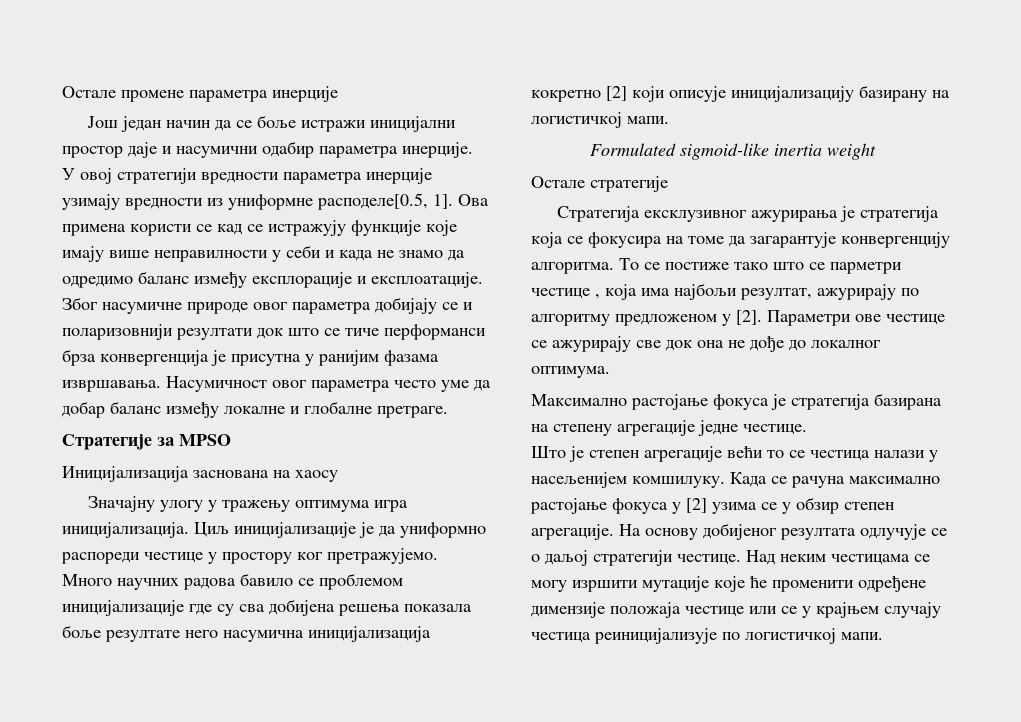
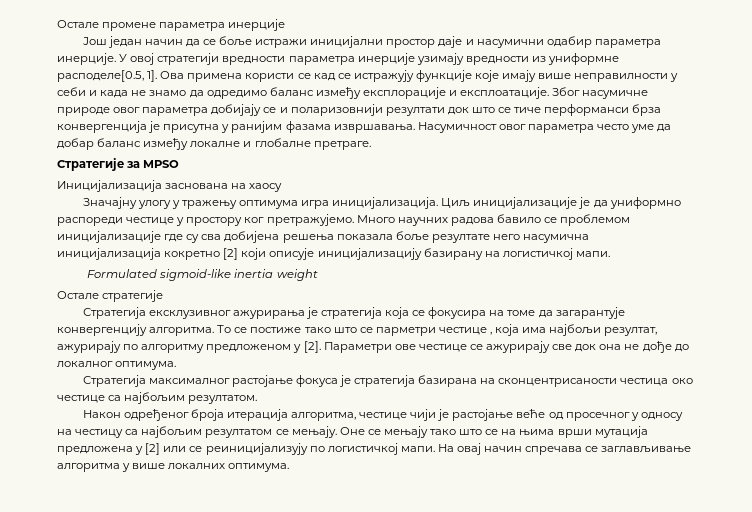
- Максимално растојање фокуса је стратегија базирана на степену агрегације једне честице.
- Што је степен агрегације већи то се честица налази у насељенијем комшилуку. Када се рачуна максимално растојање фокуса у [2] узима се у обзир степен агрегације. На основу добијеног резултата одлучује се о даљој стратегији честице. Над неким честицама се могу изршити мутације које ће променити одређене димензије положаја честице или се у крајњем случају честица реиницијализује по логистичкој мапи.
+ Стратегија максималног растојање фокуса је стратегија базирана на сконцентрисаности честица око честице са најбољим резултатом.
+ Након одређеног броја итерација алгоритма, честице чији је растојање веће од просечног у односу на честицу са најбољим резултатом се мењају. Оне се мењају тако што се на њима врши мутација предложена у [2] или се реиницијализују по логистичкој мапи. На овај начин спречава се заглављивање алгоритма у више локалних оптимума.

